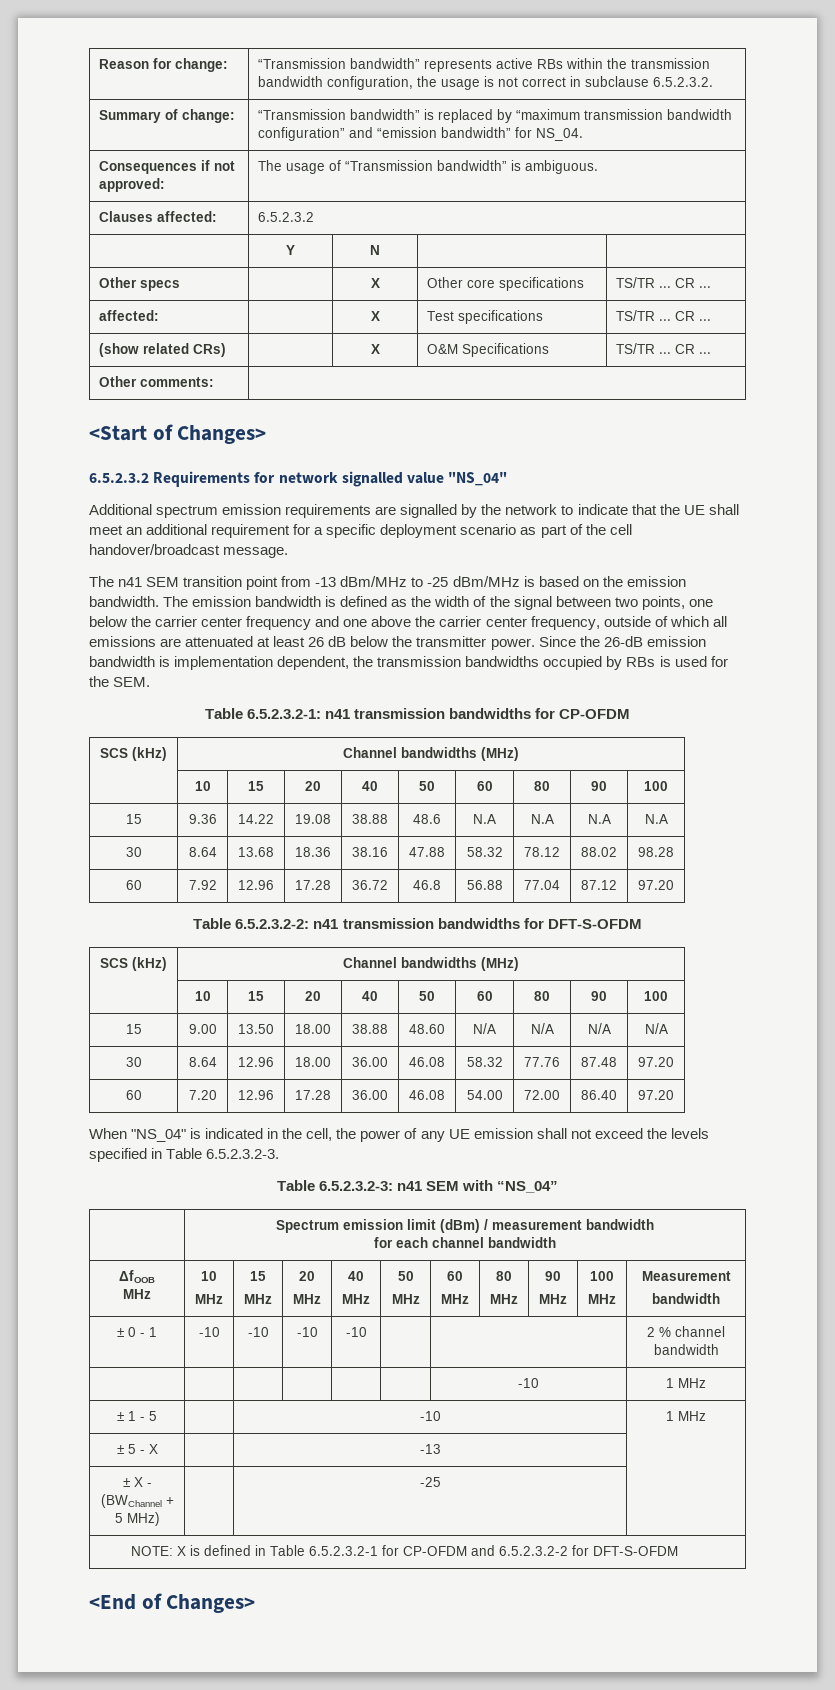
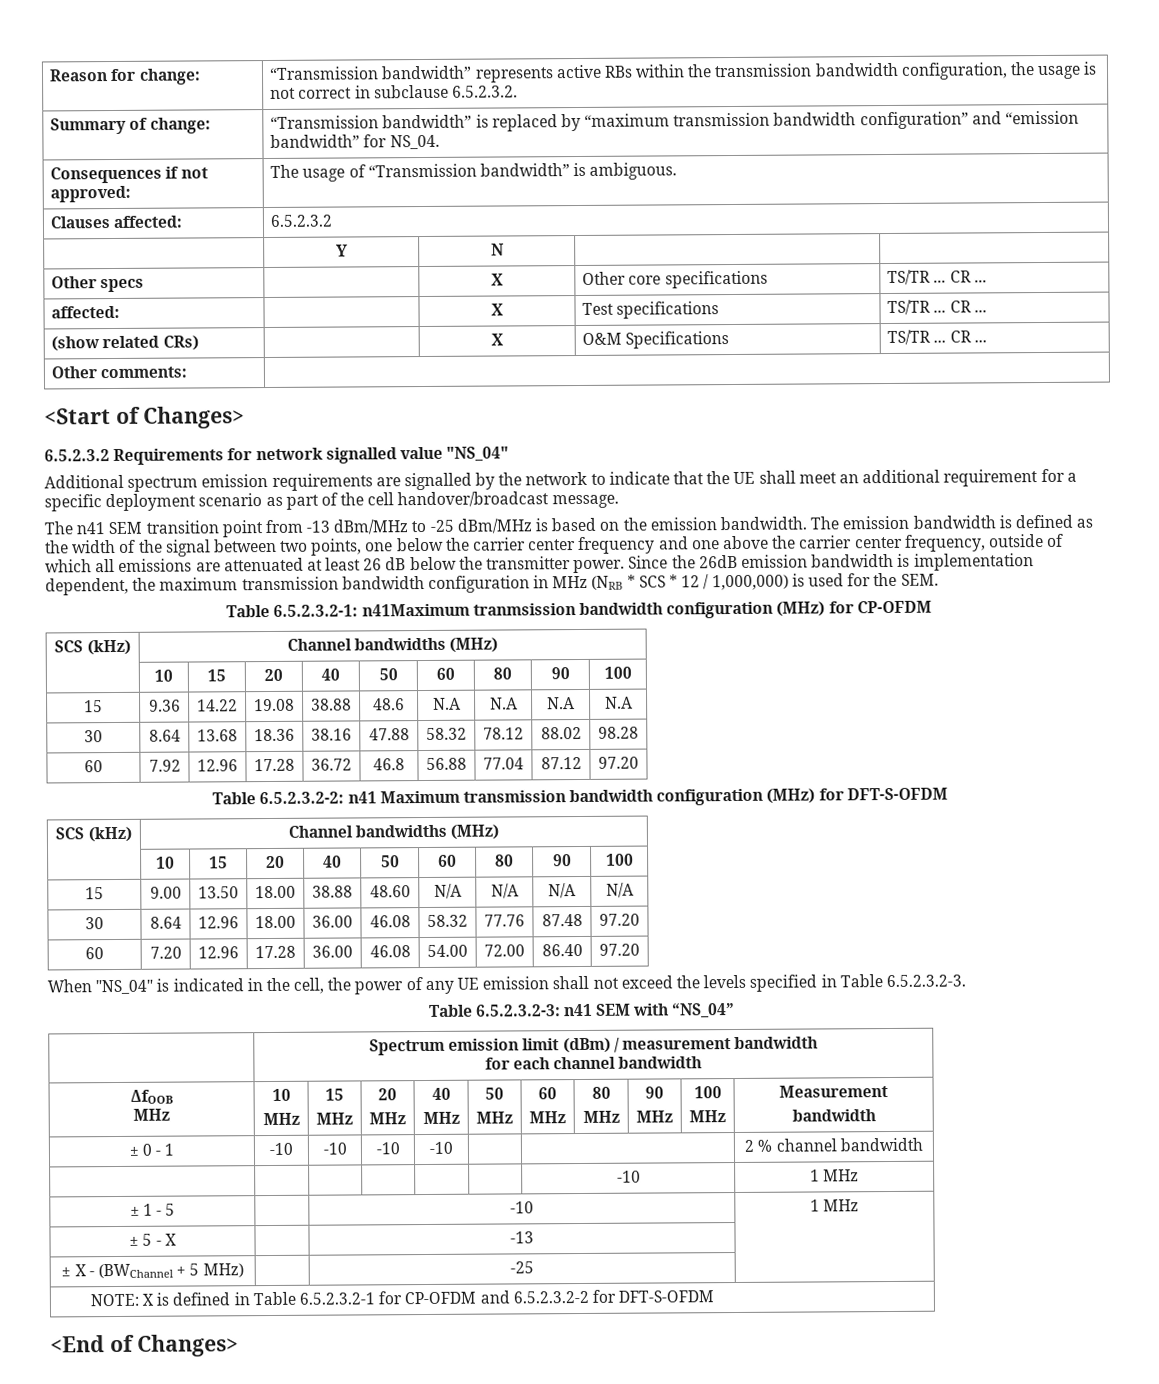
- Since the 26-dB emission bandwidth is implementation dependent, the transmission bandwidths occupied by RBs is used for the SEM.
+ Since the 26dB emission bandwidth is implementation dependent, the maximum transmission bandwidth configuration in MHz (NRB * SCS * 12 / 1,000,000) is used for the SEM.
- Table 6.5.2.3.2-1: n41 transmission bandwidths for CP-OFDM
+ Table 6.5.2.3.2-1: n41Maximum tranmsission bandwidth configuration (MHz) for CP-OFDM
- Table 6.5.2.3.2-2: n41 transmission bandwidths for DFT-S-OFDM
+ Table 6.5.2.3.2-2: n41 Maximum transmission bandwidth configuration (MHz) for DFT-S-OFDM

